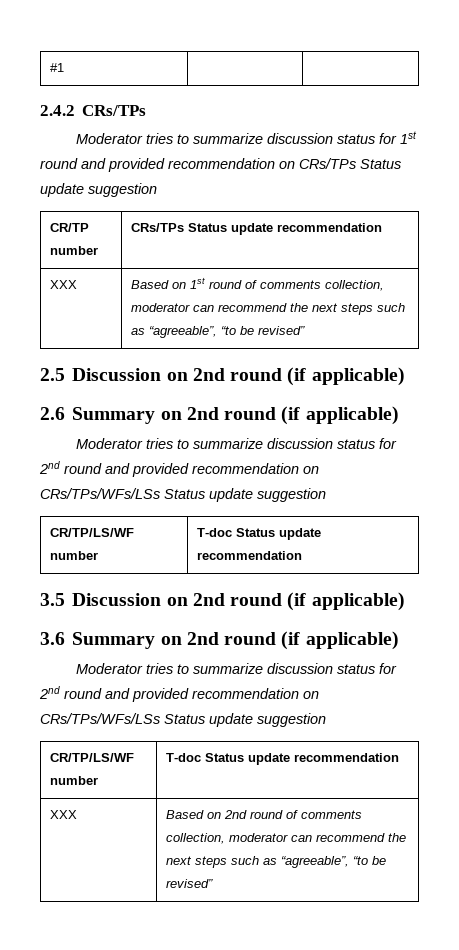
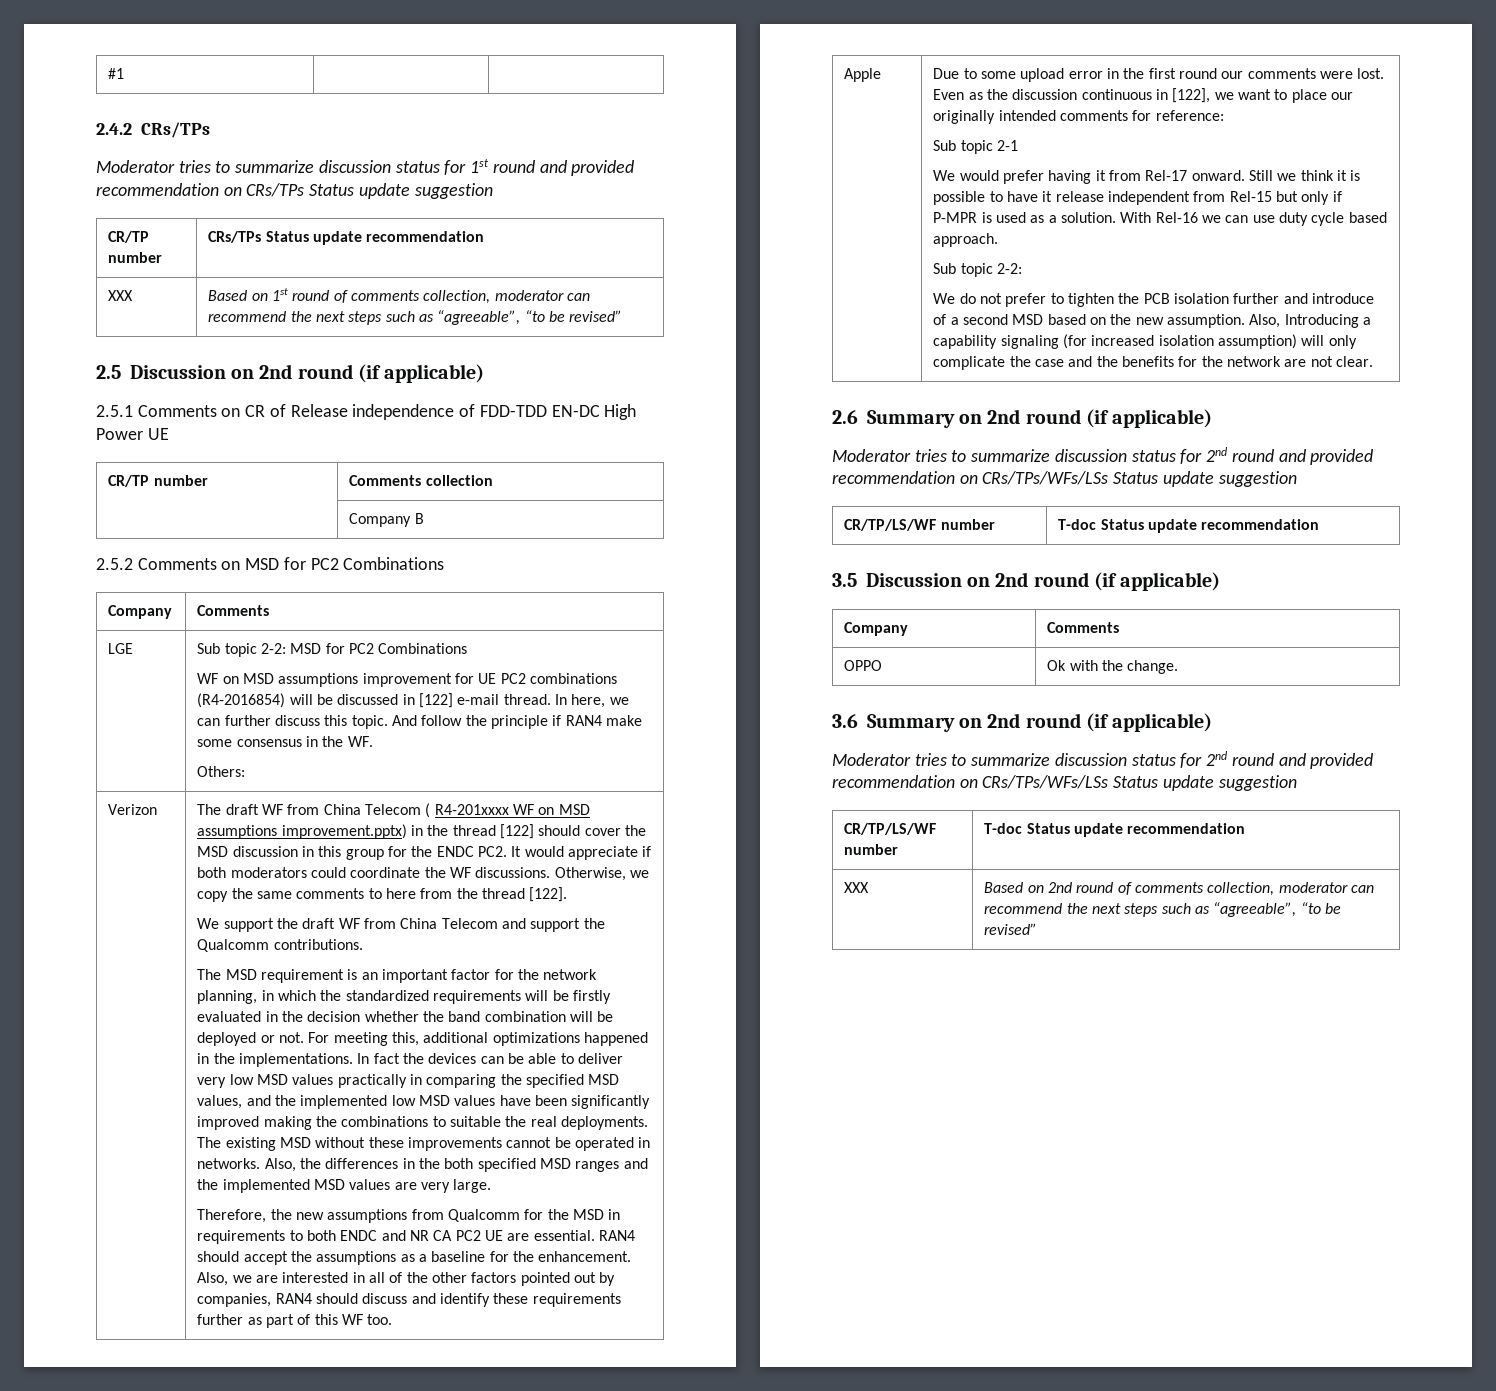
+ 2.5.1 Comments on CR of Release independence of FDD-TDD EN-DC High Power UE
+ CR/TP number | Comments collection
+ | Company B
+ 2.5.2 Comments on MSD for PC2 Combinations
+ Company | Comments
+ LGE | Sub topic 2-2: MSD for PC2 Combinations
+ WF on MSD assumptions improvement for UE PC2 combinations (R4-2016854) will be discussed in [122] e-mail thread. In here, we can further discuss this topic. And follow the principle if RAN4 make some consensus in the WF.
+ Others:
+ Verizon | The draft WF from China Telecom ( R4-201xxxx WF on MSD assumptions improvement.pptx) in the thread [122] should cover the MSD discussion in this group for the ENDC PC2. It would appreciate if both moderators could coordinate the WF discussions. Otherwise, we copy the same comments to here from the thread [122].
+ We support the draft WF from China Telecom and support the Qualcomm contributions.
+ The MSD requirement is an important factor for the network planning, in which the standardized requirements will be firstly evaluated in the decision whether the band combination will be deployed or not. For meeting this, additional optimizations happened in the implementations. In fact the devices can be able to deliver very low MSD values practically in comparing the specified MSD values, and the implemented low MSD values have been significantly improved making the combinations to suitable the real deployments. The existing MSD without these improvements cannot be operated in networks. Also, the differences in the both specified MSD ranges and the implemented MSD values are very large.
+ Therefore, the new assumptions from Qualcomm for the MSD in requirements to both ENDC and NR CA PC2 UE are essential. RAN4 should accept the assumptions as a baseline for the enhancement. Also, we are interested in all of the other factors pointed out by companies, RAN4 should discuss and identify these requirements further as part of this WF too.
+ Apple | Due to some upload error in the first round our comments were lost. Even as the discussion continuous in [122], we want to place our originally intended comments for reference:
+ Sub topic 2-1
+ We would prefer having it from Rel-17 onward. Still we think it is possible to have it release independent from Rel-15 but only if P-MPR is used as a solution. With Rel-16 we can use duty cycle based approach.
+ Sub topic 2-2:
+ We do not prefer to tighten the PCB isolation further and introduce of a second MSD based on the new assumption. Also, Introducing a capability signaling (for increased isolation assumption) will only complicate the case and the benefits for the network are not clear.
  3.5 Discussion on 2nd round (if applicable)
+ Company | Comments
+ OPPO | Ok with the change.

